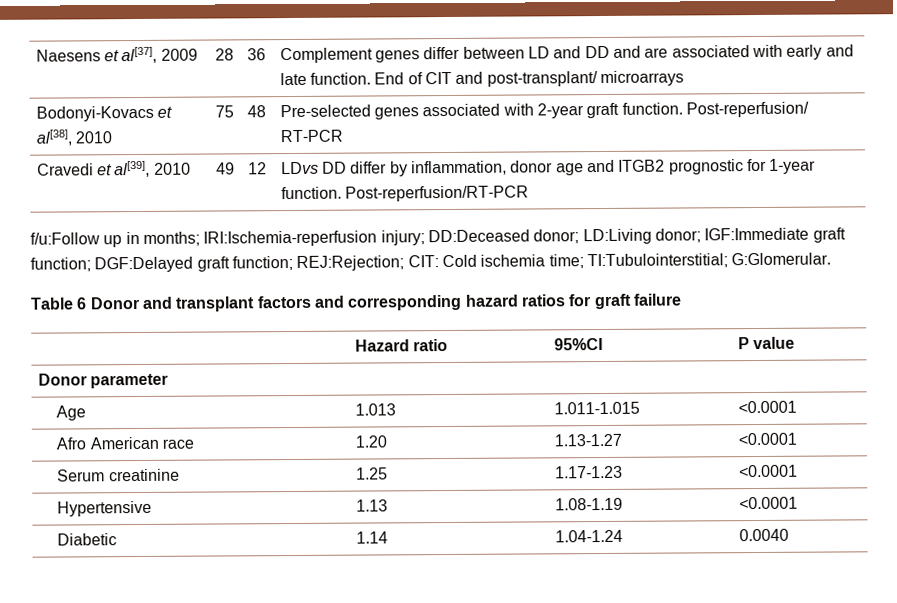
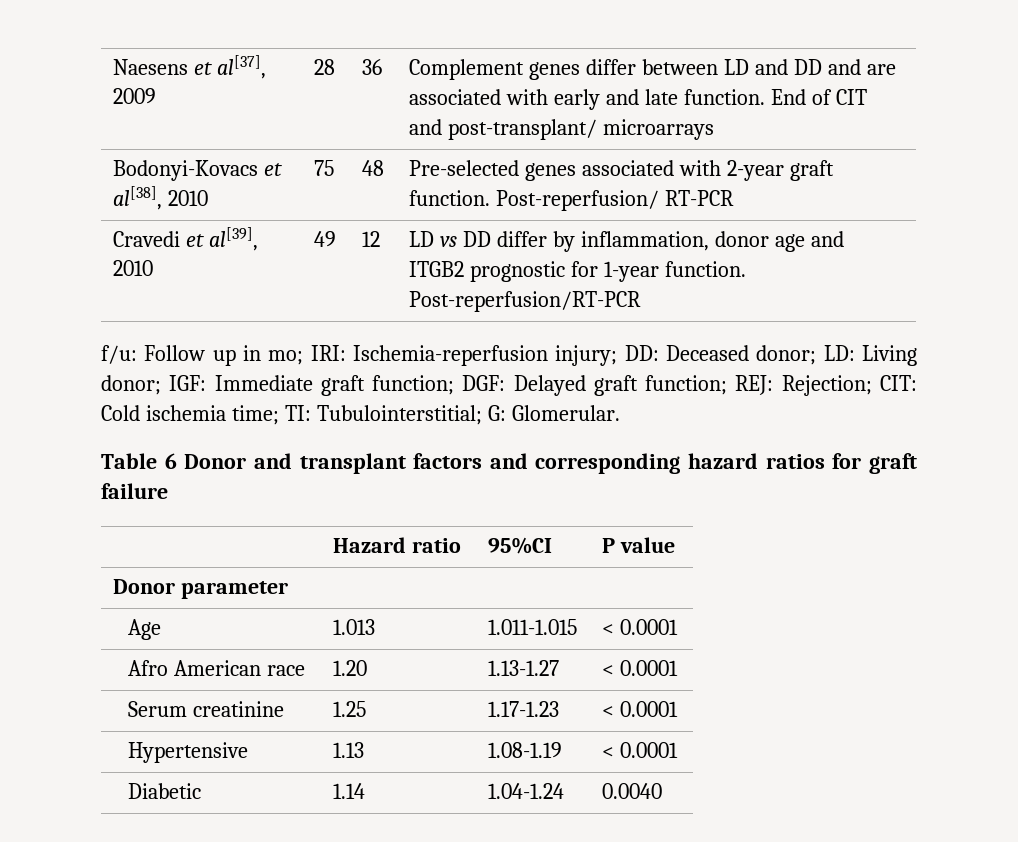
- Cravedi et al[39], 2010 | 49 | 12 | LDvs DD differ by inflammation, donor age and ITGB2 prognostic for 1-year function. Post-reperfusion/RT-PCR
+ Cravedi et al[39], 2010 | 49 | 12 | LD vs DD differ by inflammation, donor age and ITGB2 prognostic for 1-year function. Post-reperfusion/RT-PCR
- f/u:Follow up in months; IRI:Ischemia-reperfusion injury; DD:Deceased donor; LD:Living donor; IGF:Immediate graft function; DGF:Delayed graft function; REJ:Rejection; CIT: Cold ischemia time; TI:Tubulointerstitial; G:Glomerular.
+ f/u: Follow up in mo; IRI: Ischemia-reperfusion injury; DD: Deceased donor; LD: Living donor; IGF: Immediate graft function; DGF: Delayed graft function; REJ: Rejection; CIT: Cold ischemia time; TI: Tubulointerstitial; G: Glomerular.
- Age | 1.013 | 1.011-1.015 | <0.0001
+ Age | 1.013 | 1.011-1.015 | < 0.0001
- Afro American race | 1.20 | 1.13-1.27 | <0.0001
+ Afro American race | 1.20 | 1.13-1.27 | < 0.0001
- Serum creatinine | 1.25 | 1.17-1.23 | <0.0001
+ Serum creatinine | 1.25 | 1.17-1.23 | < 0.0001
- Hypertensive | 1.13 | 1.08-1.19 | <0.0001
+ Hypertensive | 1.13 | 1.08-1.19 | < 0.0001

